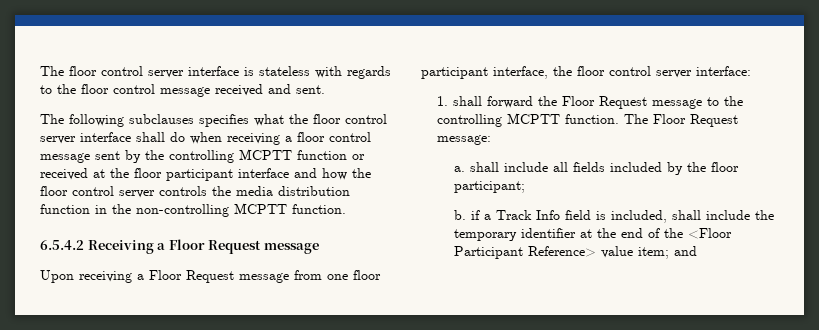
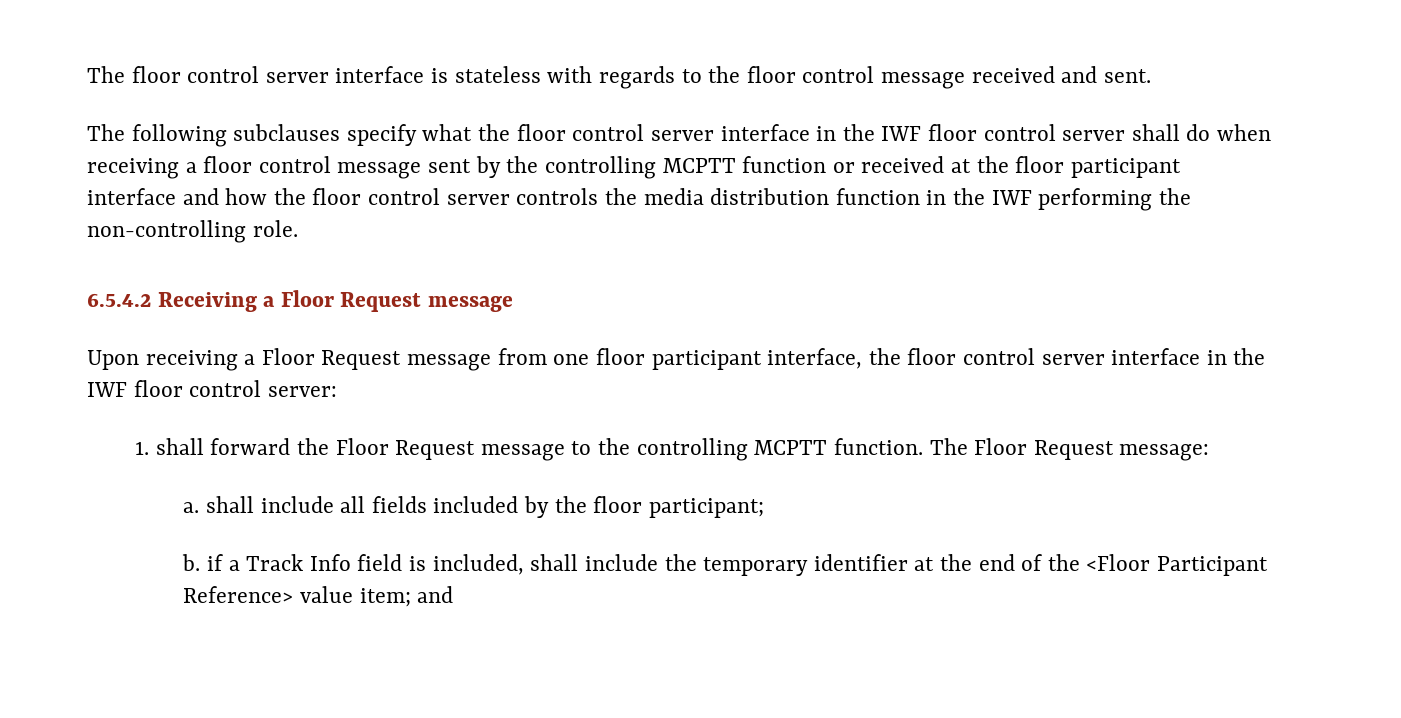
- The following subclauses specifies what the floor control server interface shall do when receiving a floor control message sent by the controlling MCPTT function or received at the floor participant interface and how the floor control server controls the media distribution function in the non-controlling MCPTT function.
+ The following subclauses specify what the floor control server interface in the IWF floor control server shall do when receiving a floor control message sent by the controlling MCPTT function or received at the floor participant interface and how the floor control server controls the media distribution function in the IWF performing the non-controlling role.
- Upon receiving a Floor Request message from one floor participant interface, the floor control server interface:
+ Upon receiving a Floor Request message from one floor participant interface, the floor control server interface in the IWF floor control server:

